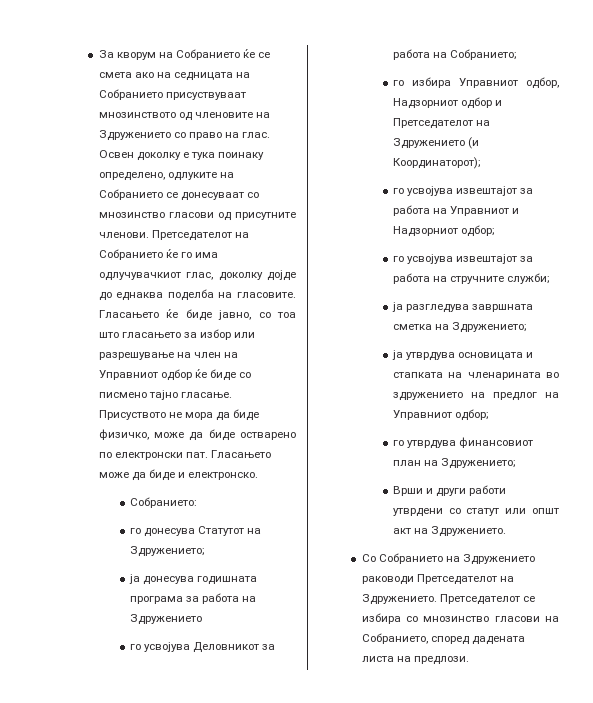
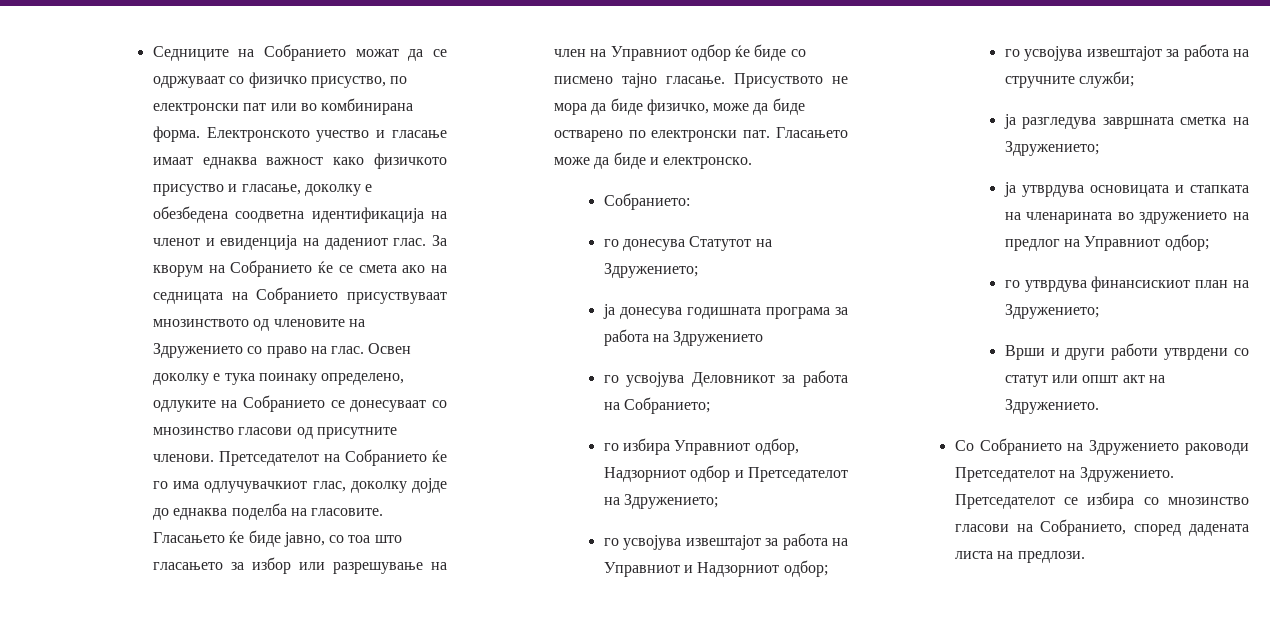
+ Седниците на Собранието можат да се одржуваат со физичко присуство, по електронски пат или во комбинирана форма. Електронското учество и гласање имаат еднаква важност како физичкото присуство и гласање, доколку е обезбедена соодветна идентификација на членот и евиденција на дадениот глас.
- го избира Управниот одбор, Надзорниот одбор и Претседателот на Здружението (и Координаторот);
+ го избира Управниот одбор, Надзорниот одбор и Претседателот на Здружението;
- го утврдува финансовиот план на Здружението;
+ го утврдува финансискиот план на Здружението;

